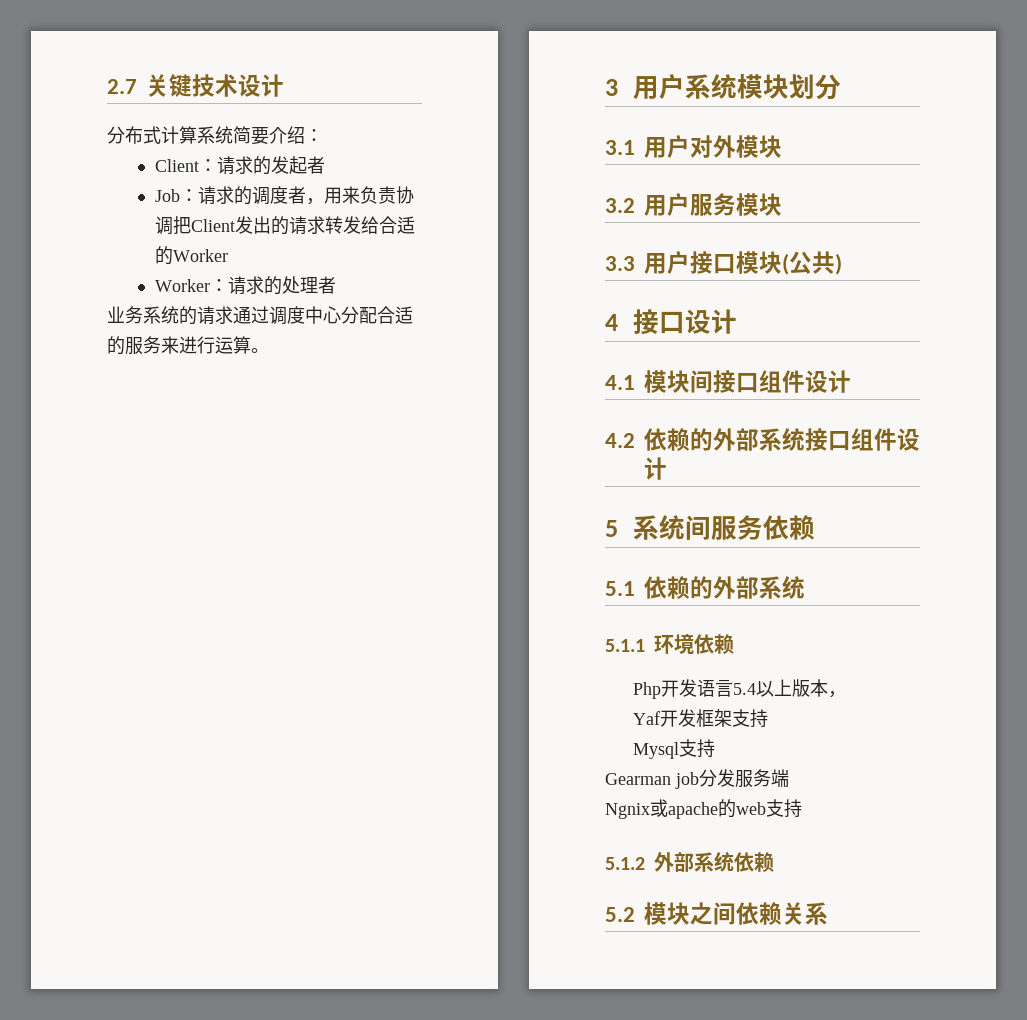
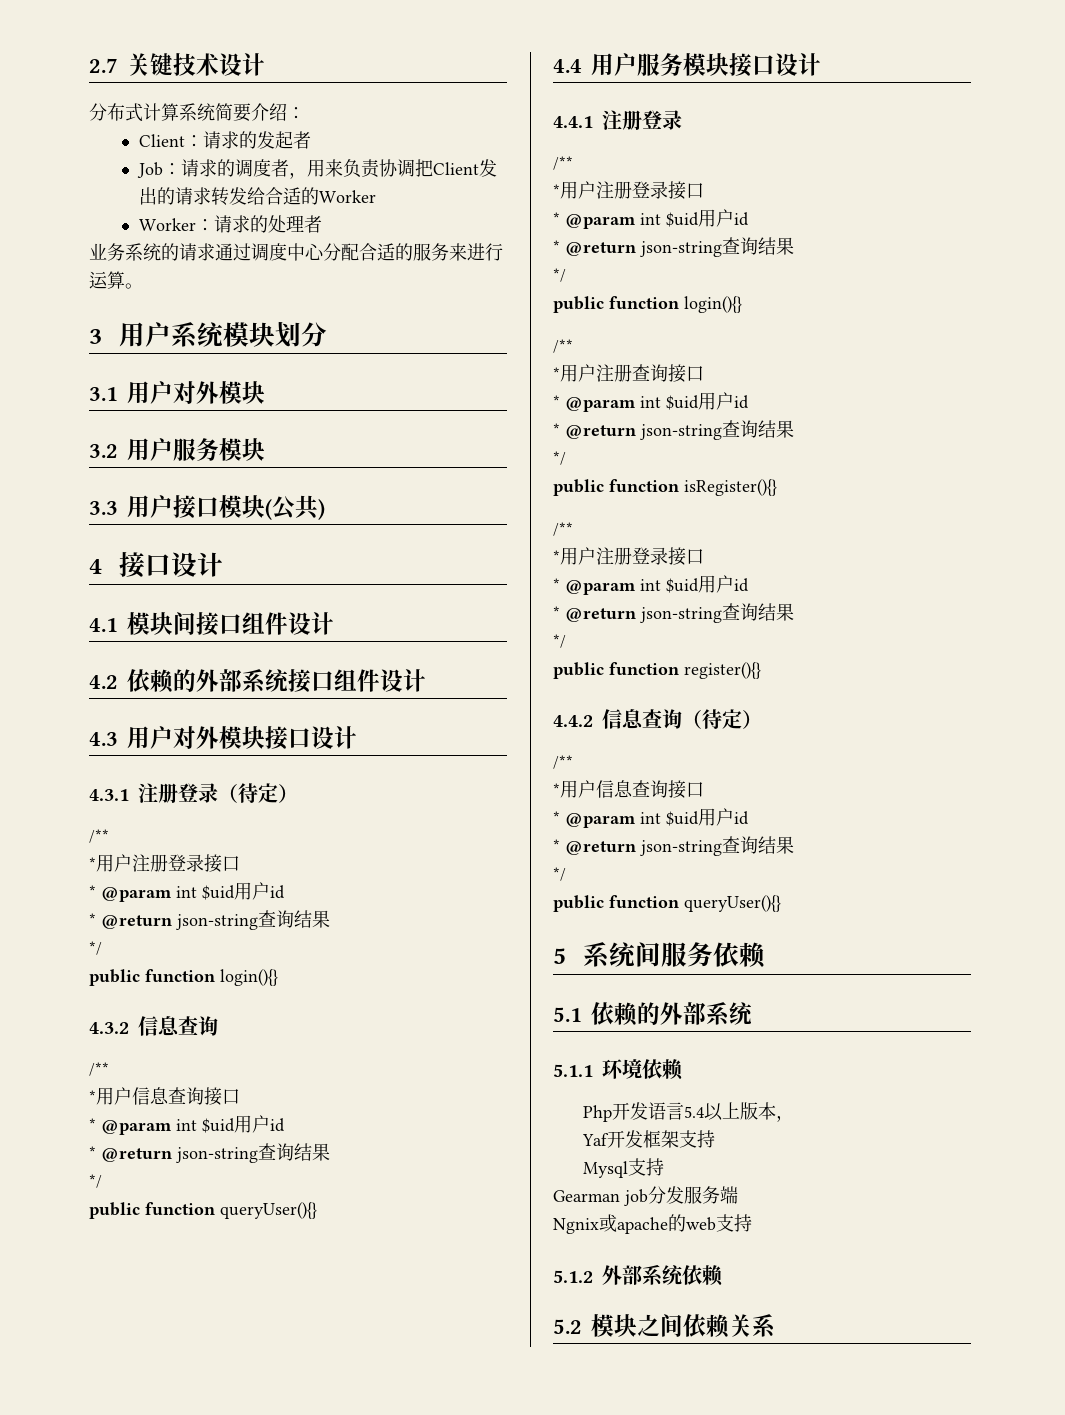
+ 4.3用户对外模块接口设计
+ 4.3.1注册登录（待定）
+ /**
+ *用户注册登录接口
+ * @param int $uid用户id
+ * @return json-string查询结果
+ */
+ public function login(){}
+ 4.3.2信息查询
+ /**
+ *用户信息查询接口
+ * @param int $uid用户id
+ * @return json-string查询结果
+ */
+ public function queryUser(){}
+ 4.4用户服务模块接口设计
+ 4.4.1注册登录
+ /**
+ *用户注册登录接口
+ * @param int $uid用户id
+ * @return json-string查询结果
+ */
+ public function login(){}
+ /**
+ *用户注册查询接口
+ * @param int $uid用户id
+ * @return json-string查询结果
+ */
+ public function isRegister(){}
+ /**
+ *用户注册登录接口
+ * @param int $uid用户id
+ * @return json-string查询结果
+ */
+ public function register(){}
+ 4.4.2信息查询（待定）
+ /**
+ *用户信息查询接口
+ * @param int $uid用户id
+ * @return json-string查询结果
+ */
+ public function queryUser(){}

